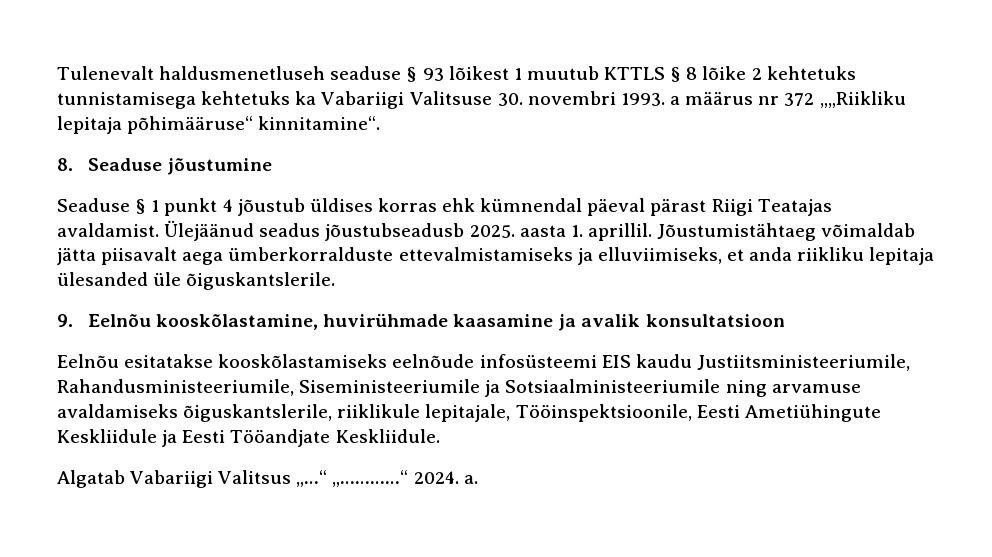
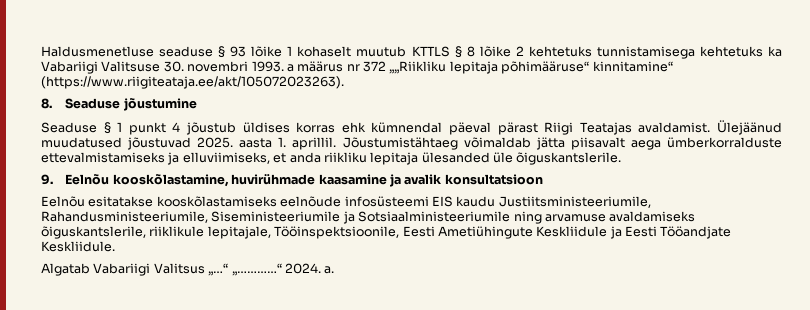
- Tulenevalt haldusmenetluseh seaduse § 93 lõikest 1 muutub KTTLS § 8 lõike 2 kehtetuks tunnistamisega kehtetuks ka Vabariigi Valitsuse 30. novembri 1993. a määrus nr 372 „„Riikliku lepitaja põhimääruse“ kinnitamine“.
+ Haldusmenetluse seaduse § 93 lõike 1 kohaselt muutub KTTLS § 8 lõike 2 kehtetuks tunnistamisega kehtetuks ka Vabariigi Valitsuse 30. novembri 1993. a määrus nr 372 „„Riikliku lepitaja põhimääruse“ kinnitamine“ (https://www.riigiteataja.ee/akt/105072023263).
- Ülejäänud seadus jõustubseadusb 2025. aasta 1. aprillil.
+ Ülejäänud muudatused jõustuvad 2025. aasta 1. aprillil.

